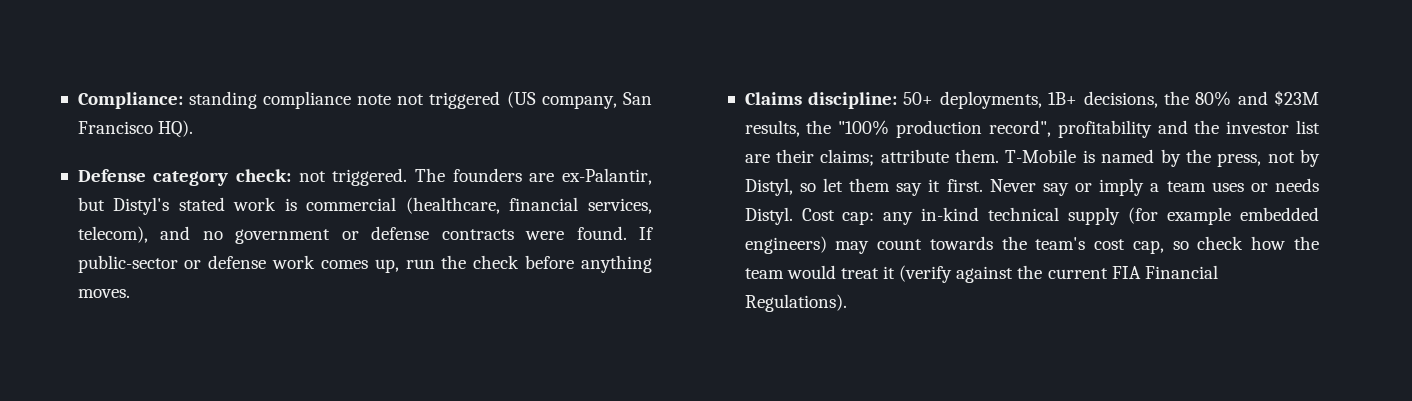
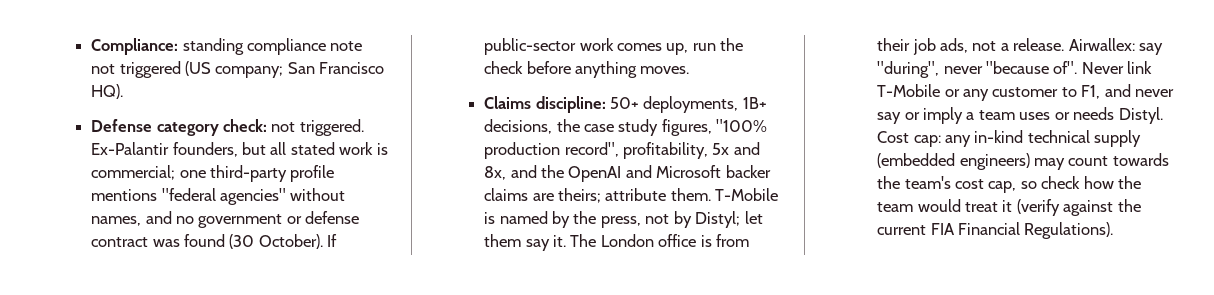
- Compliance: standing compliance note not triggered (US company, San Francisco HQ).
+ Compliance: standing compliance note not triggered (US company; San Francisco HQ).
- The founders are ex-Palantir, but Distyl's stated work is commercial (healthcare, financial services, telecom), and no government or defense contracts were found. If public-sector or defense work comes up, run the check before anything moves.
+ Ex-Palantir founders, but all stated work is commercial; one third-party profile mentions "federal agencies" without names, and no government or defense contract was found (30 October). If public-sector work comes up, run the check before anything moves.
- Claims discipline: 50+ deployments, 1B+ decisions, the 80% and $23M results, the "100% production record", profitability and the investor list are their claims; attribute them.
+ Claims discipline: 50+ deployments, 1B+ decisions, the case study figures, "100% production record", profitability, 5x and 8x, and the OpenAI and Microsoft backer claims are theirs; attribute them.
- T-Mobile is named by the press, not by Distyl, so let them say it first. Never say or imply a team uses or needs Distyl.
+ T-Mobile is named by the press, not by Distyl; let them say it. The London office is from their job ads, not a release. Airwallex: say "during", never "because of". Never link T-Mobile or any customer to F1, and never say or imply a team uses or needs Distyl.
- Cost cap: any in-kind technical supply (for example embedded engineers) may count towards the team's cost cap, so check how the team would treat it (verify against the current FIA Financial Regulations).
+ Cost cap: any in-kind technical supply (embedded engineers) may count towards the team's cost cap, so check how the team would treat it (verify against the current FIA Financial Regulations).

